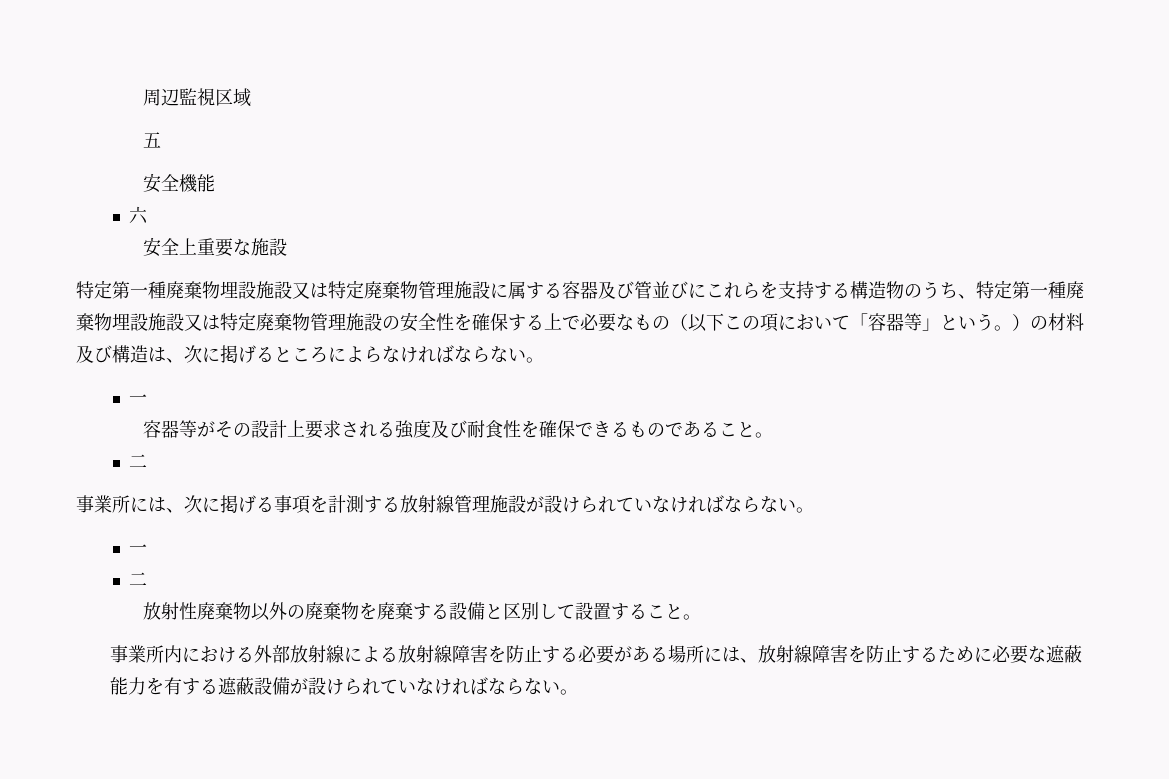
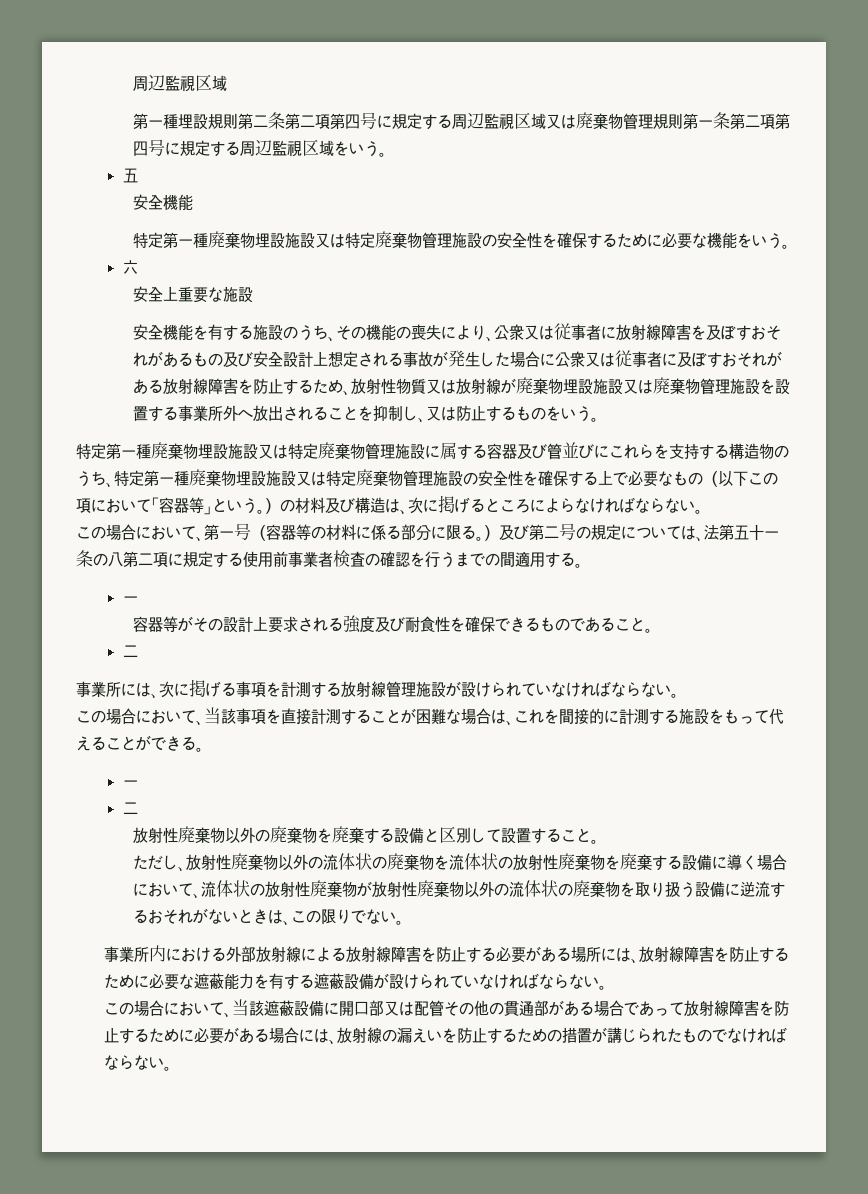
+ 第一種埋設規則第二条第二項第四号に規定する周辺監視区域又は廃棄物管理規則第一条第二項第四号に規定する周辺監視区域をいう。
  五
  安全機能
+ 特定第一種廃棄物埋設施設又は特定廃棄物管理施設の安全性を確保するために必要な機能をいう。
+ 安全機能を有する施設のうち、その機能の喪失により、公衆又は従事者に放射線障害を及ぼすおそれがあるもの及び安全設計上想定される事故が発生した場合に公衆又は従事者に及ぼすおそれがある放射線障害を防止するため、放射性物質又は放射線が廃棄物埋設施設又は廃棄物管理施設を設置する事業所外へ放出されることを抑制し、又は防止するものをいう。
+ この場合において、第一号（容器等の材料に係る部分に限る。）及び第二号の規定については、法第五十一条の八第二項に規定する使用前事業者検査の確認を行うまでの間適用する。
+ この場合において、当該事項を直接計測することが困難な場合は、これを間接的に計測する施設をもって代えることができる。
+ ただし、放射性廃棄物以外の流体状の廃棄物を流体状の放射性廃棄物を廃棄する設備に導く場合において、流体状の放射性廃棄物が放射性廃棄物以外の流体状の廃棄物を取り扱う設備に逆流するおそれがないときは、この限りでない。
+ この場合において、当該遮蔽設備に開口部又は配管その他の貫通部がある場合であって放射線障害を防止するために必要がある場合には、放射線の漏えいを防止するための措置が講じられたものでなければならない。

